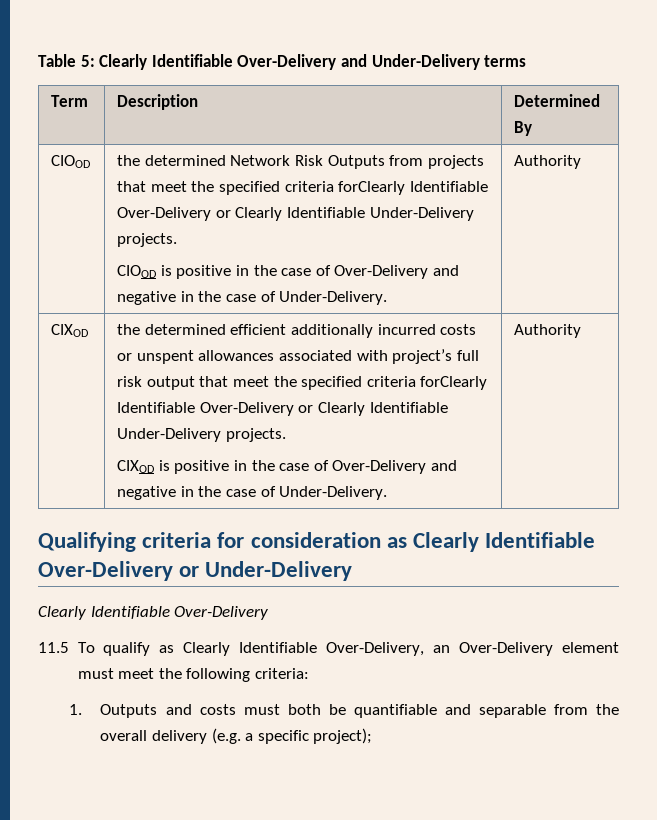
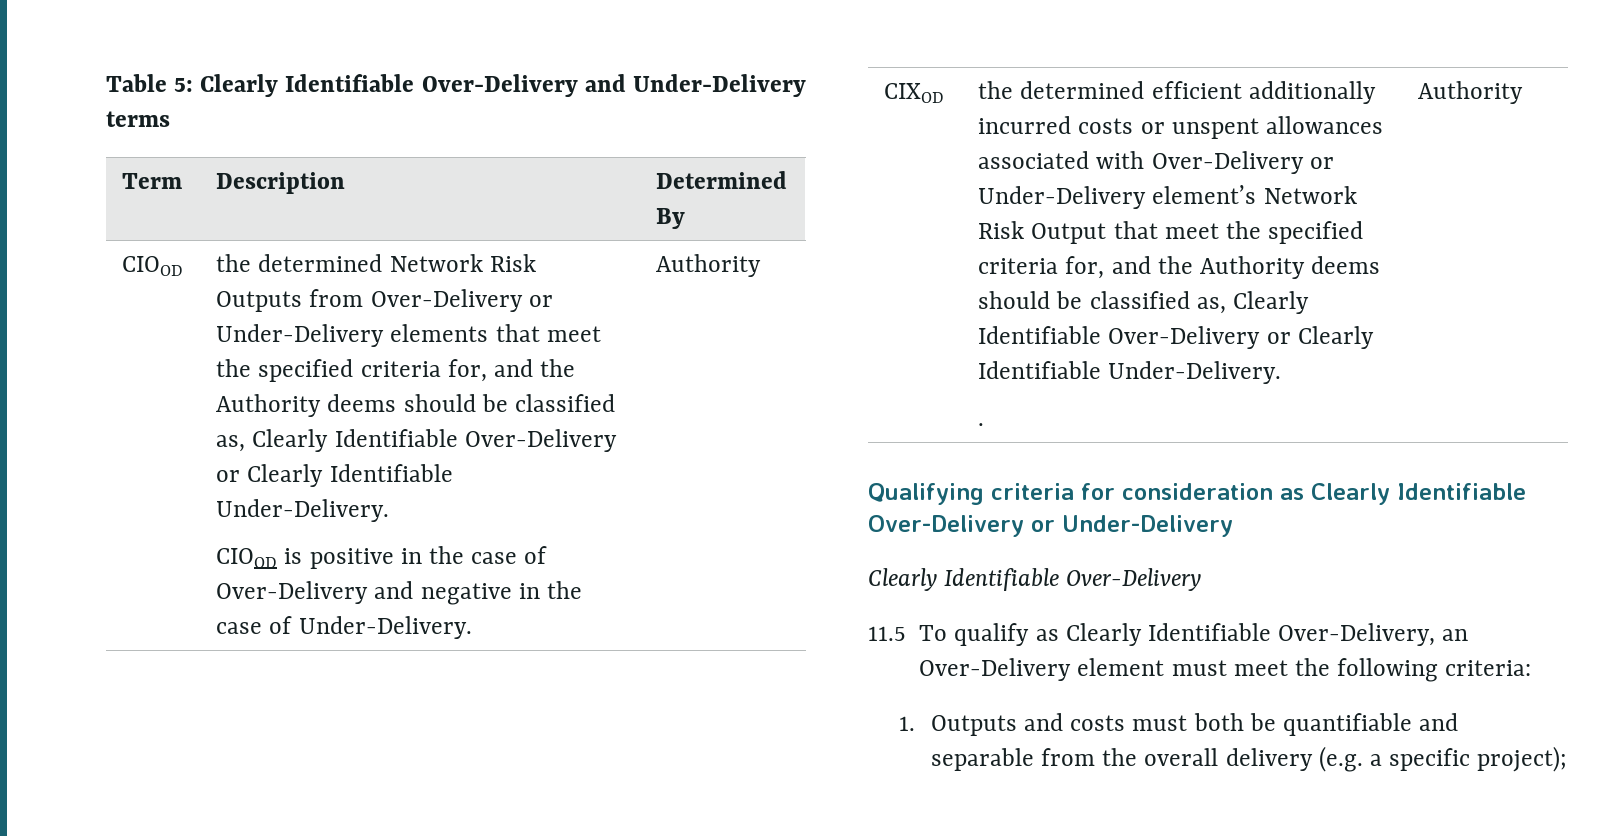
- the determined Network Risk Outputs from projects that meet the specified criteria forClearly Identifiable Over-Delivery or Clearly Identifiable Under-Delivery projects.
+ the determined Network Risk Outputs from Over-Delivery or Under-Delivery elements that meet the specified criteria for, and the Authority deems should be classified as, Clearly Identifiable Over-Delivery or Clearly Identifiable Under-Delivery.
- the determined efficient additionally incurred costs or unspent allowances associated with project’s full risk output that meet the specified criteria forClearly Identifiable Over-Delivery or Clearly Identifiable Under-Delivery projects.
- CIXOD is positive in the case of Over-Delivery and negative in the case of Under-Delivery.
+ the determined efficient additionally incurred costs or unspent allowances associated with Over-Delivery or Under-Delivery element’s Network Risk Output that meet the specified criteria for, and the Authority deems should be classified as, Clearly Identifiable Over-Delivery or Clearly Identifiable Under-Delivery.
+ .

